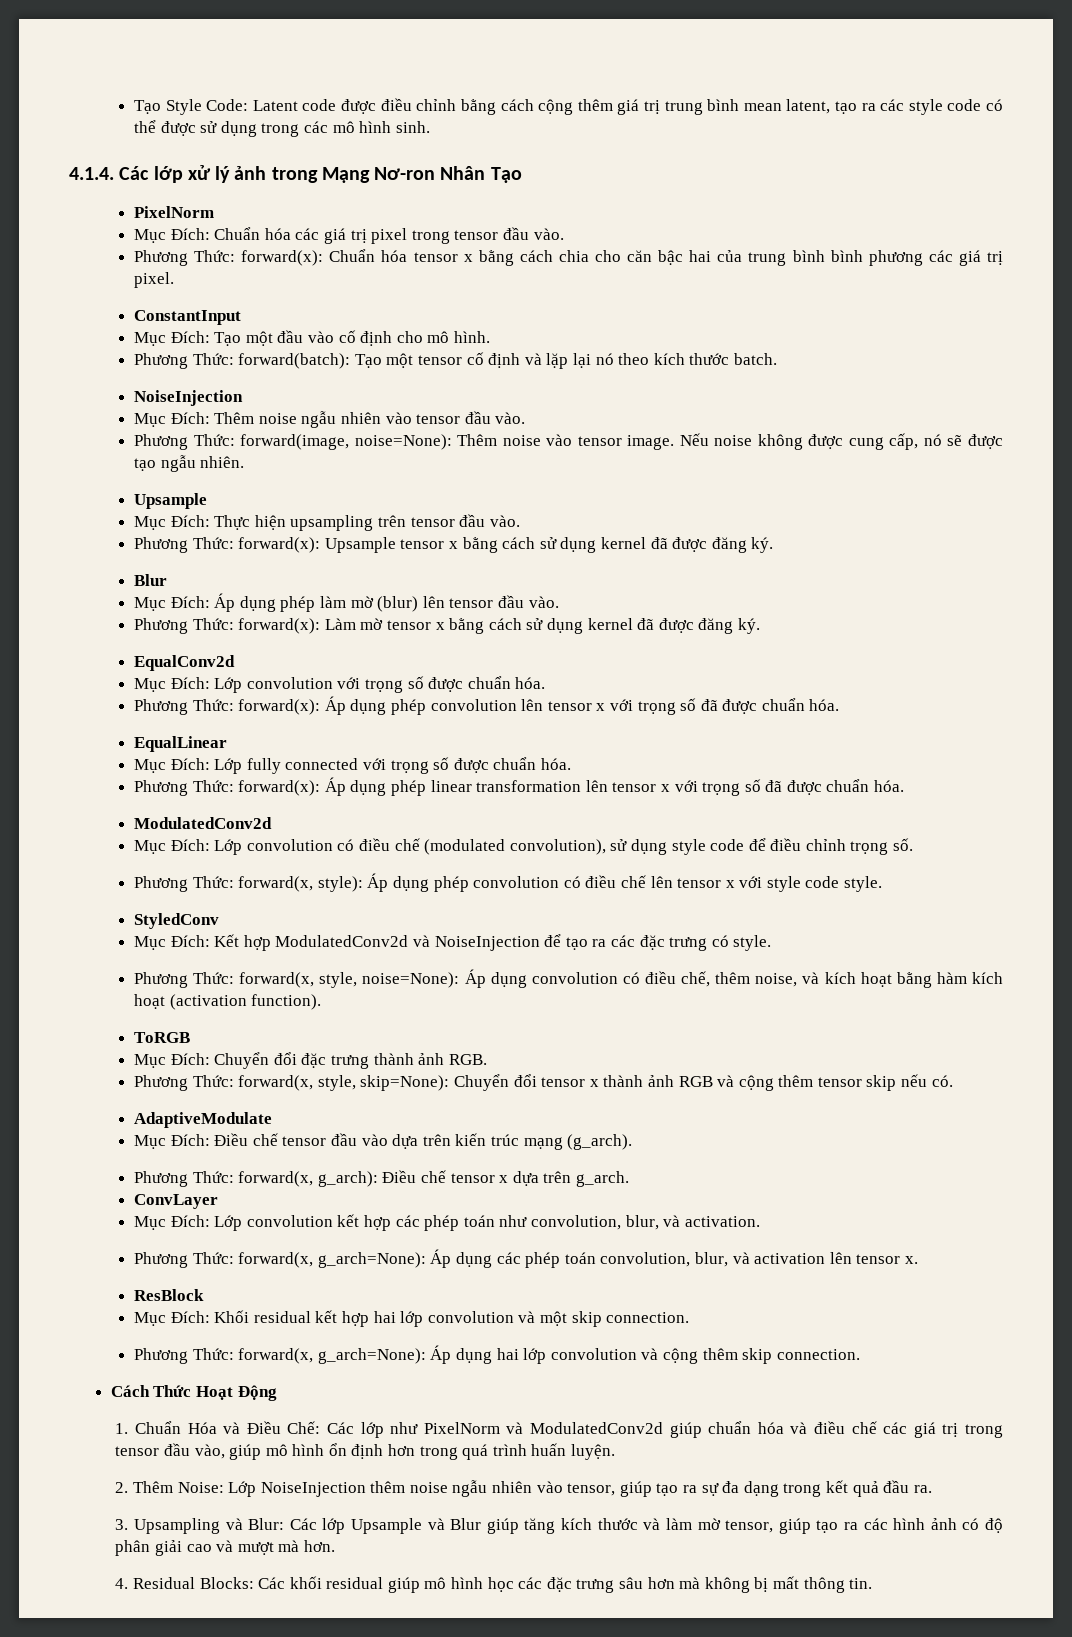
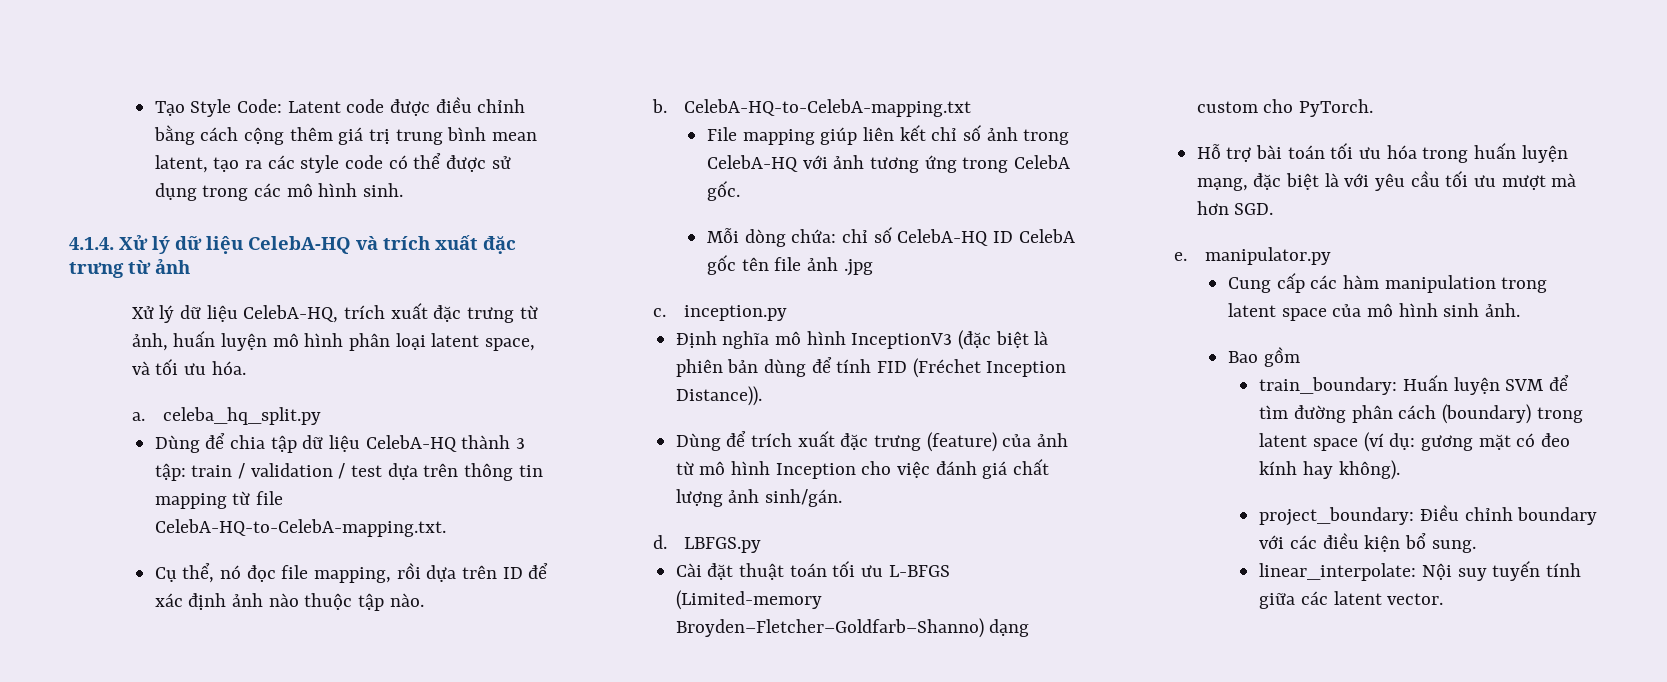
- 4.1.4. Các lớp xử lý ảnh trong Mạng Nơ-ron Nhân Tạo
- PixelNorm
- Mục Đích: Chuẩn hóa các giá trị pixel trong tensor đầu vào.
- Phương Thức: forward(x): Chuẩn hóa tensor x bằng cách chia cho căn bậc hai của trung bình bình phương các giá trị pixel.
- ConstantInput
- Mục Đích: Tạo một đầu vào cố định cho mô hình.
- Phương Thức: forward(batch): Tạo một tensor cố định và lặp lại nó theo kích thước batch.
- NoiseInjection
- Mục Đích: Thêm noise ngẫu nhiên vào tensor đầu vào.
- Phương Thức: forward(image, noise=None): Thêm noise vào tensor image. Nếu noise không được cung cấp, nó sẽ được tạo ngẫu nhiên.
- Upsample
- Mục Đích: Thực hiện upsampling trên tensor đầu vào.
- Phương Thức: forward(x): Upsample tensor x bằng cách sử dụng kernel đã được đăng ký.
- Blur
- Mục Đích: Áp dụng phép làm mờ (blur) lên tensor đầu vào.
- Phương Thức: forward(x): Làm mờ tensor x bằng cách sử dụng kernel đã được đăng ký.
- EqualConv2d
- Mục Đích: Lớp convolution với trọng số được chuẩn hóa.
- Phương Thức: forward(x): Áp dụng phép convolution lên tensor x với trọng số đã được chuẩn hóa.
- EqualLinear
- Mục Đích: Lớp fully connected với trọng số được chuẩn hóa.
- Phương Thức: forward(x): Áp dụng phép linear transformation lên tensor x với trọng số đã được chuẩn hóa.
- ModulatedConv2d
- Mục Đích: Lớp convolution có điều chế (modulated convolution), sử dụng style code để điều chỉnh trọng số.
- Phương Thức: forward(x, style): Áp dụng phép convolution có điều chế lên tensor x với style code style.
- StyledConv
- Mục Đích: Kết hợp ModulatedConv2d và NoiseInjection để tạo ra các đặc trưng có style.
- Phương Thức: forward(x, style, noise=None): Áp dụng convolution có điều chế, thêm noise, và kích hoạt bằng hàm kích hoạt (activation function).
- ToRGB
- Mục Đích: Chuyển đổi đặc trưng thành ảnh RGB.
- Phương Thức: forward(x, style, skip=None): Chuyển đổi tensor x thành ảnh RGB và cộng thêm tensor skip nếu có.
- AdaptiveModulate
- Mục Đích: Điều chế tensor đầu vào dựa trên kiến trúc mạng (g_arch).
- Phương Thức: forward(x, g_arch): Điều chế tensor x dựa trên g_arch.
- ConvLayer
- Mục Đích: Lớp convolution kết hợp các phép toán như convolution, blur, và activation.
- Phương Thức: forward(x, g_arch=None): Áp dụng các phép toán convolution, blur, và activation lên tensor x.
- ResBlock
- Mục Đích: Khối residual kết hợp hai lớp convolution và một skip connection.
- Phương Thức: forward(x, g_arch=None): Áp dụng hai lớp convolution và cộng thêm skip connection.
- Cách Thức Hoạt Động
- 1. Chuẩn Hóa và Điều Chế: Các lớp như PixelNorm và ModulatedConv2d giúp chuẩn hóa và điều chế các giá trị trong tensor đầu vào, giúp mô hình ổn định hơn trong quá trình huấn luyện.
- 2. Thêm Noise: Lớp NoiseInjection thêm noise ngẫu nhiên vào tensor, giúp tạo ra sự đa dạng trong kết quả đầu ra.
- 3. Upsampling và Blur: Các lớp Upsample và Blur giúp tăng kích thước và làm mờ tensor, giúp tạo ra các hình ảnh có độ phân giải cao và mượt mà hơn.
- 4. Residual Blocks: Các khối residual giúp mô hình học các đặc trưng sâu hơn mà không bị mất thông tin.
+ 4.1.4. Xử lý dữ liệu CelebA-HQ và trích xuất đặc trưng từ ảnh
+ Xử lý dữ liệu CelebA-HQ, trích xuất đặc trưng từ ảnh, huấn luyện mô hình phân loại latent space, và tối ưu hóa.
+ a. celeba_hq_split.py
+ Dùng để chia tập dữ liệu CelebA-HQ thành 3 tập: train / validation / test dựa trên thông tin mapping từ file CelebA-HQ-to-CelebA-mapping.txt.
+ Cụ thể, nó đọc file mapping, rồi dựa trên ID để xác định ảnh nào thuộc tập nào.
+ b. CelebA-HQ-to-CelebA-mapping.txt
+ File mapping giúp liên kết chỉ số ảnh trong CelebA-HQ với ảnh tương ứng trong CelebA gốc.
+ Mỗi dòng chứa: chỉ số CelebA-HQ ID CelebA gốc tên file ảnh .jpg
+ c. inception.py
+ Định nghĩa mô hình InceptionV3 (đặc biệt là phiên bản dùng để tính FID (Fréchet Inception Distance)).
+ Dùng để trích xuất đặc trưng (feature) của ảnh từ mô hình Inception cho việc đánh giá chất lượng ảnh sinh/gán.
+ d. LBFGS.py
+ Cài đặt thuật toán tối ưu L-BFGS (Limited-memory Broyden–Fletcher–Goldfarb–Shanno) dạng custom cho PyTorch.
+ Hỗ trợ bài toán tối ưu hóa trong huấn luyện mạng, đặc biệt là với yêu cầu tối ưu mượt mà hơn SGD.
+ e. manipulator.py
+ Cung cấp các hàm manipulation trong latent space của mô hình sinh ảnh.
+ Bao gồm
+ train_boundary: Huấn luyện SVM để tìm đường phân cách (boundary) trong latent space (ví dụ: gương mặt có đeo kính hay không).
+ project_boundary: Điều chỉnh boundary với các điều kiện bổ sung.
+ linear_interpolate: Nội suy tuyến tính giữa các latent vector.

